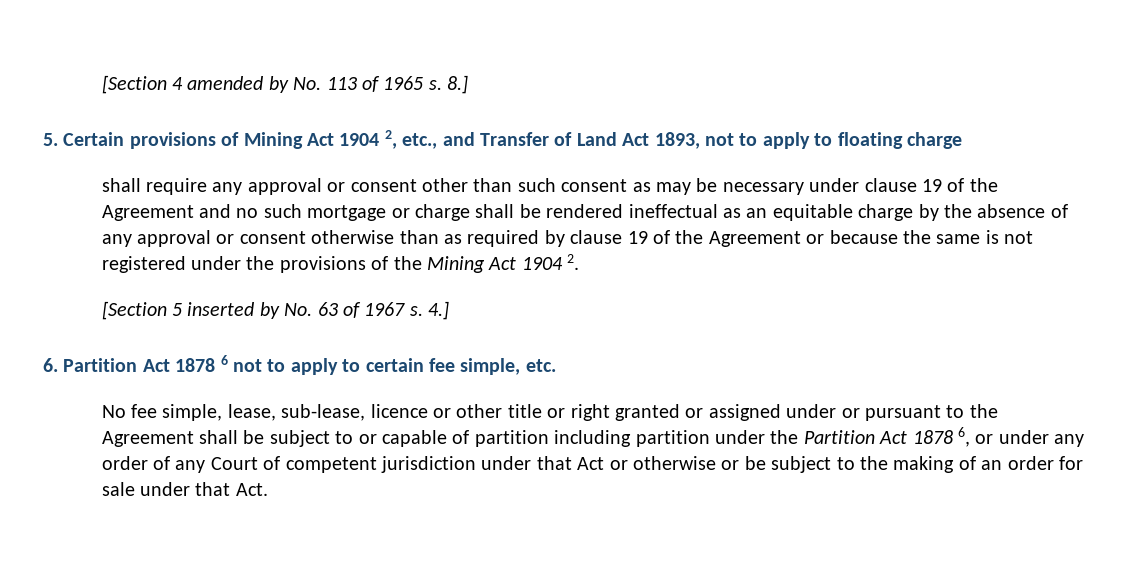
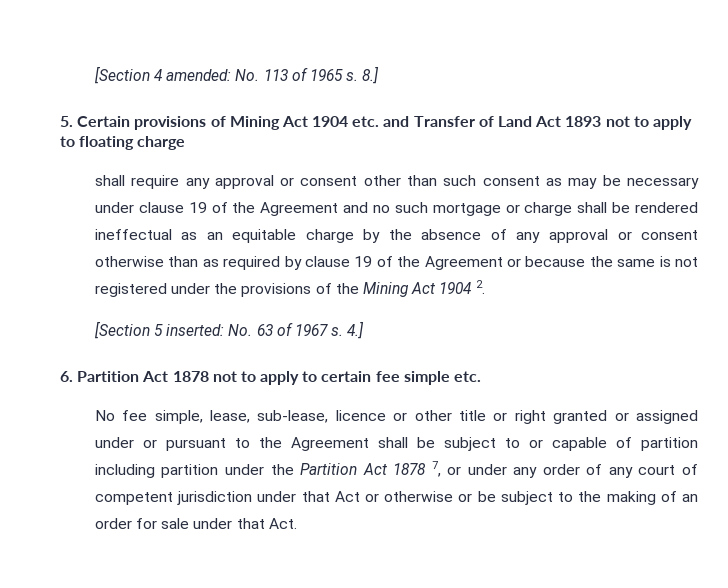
- [Section 4 amended by No. 113 of 1965 s.
+ [Section 4 amended: No. 113 of 1965 s.
- 5. Certain provisions of Mining Act 1904 2, etc., and Transfer of Land Act 1893, not to apply to floating charge
+ 5. Certain provisions of Mining Act 1904 etc. and Transfer of Land Act 1893 not to apply to floating charge
- [Section 5 inserted by No. 63 of 1967 s.
+ [Section 5 inserted: No. 63 of 1967 s.
- 6. Partition Act 1878 6 not to apply to certain fee simple, etc.
+ 6. Partition Act 1878 not to apply to certain fee simple etc.
- No fee simple, lease, sub-lease, licence or other title or right granted or assigned under or pursuant to the Agreement shall be subject to or capable of partition including partition under the Partition Act 1878 6, or under any order of any Court of competent jurisdiction under that Act or otherwise or be subject to the making of an order for sale under that Act.
+ No fee simple, lease, sub-lease, licence or other title or right granted or assigned under or pursuant to the Agreement shall be subject to or capable of partition including partition under the Partition Act 1878 7, or under any order of any court of competent jurisdiction under that Act or otherwise or be subject to the making of an order for sale under that Act.

